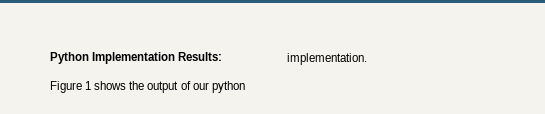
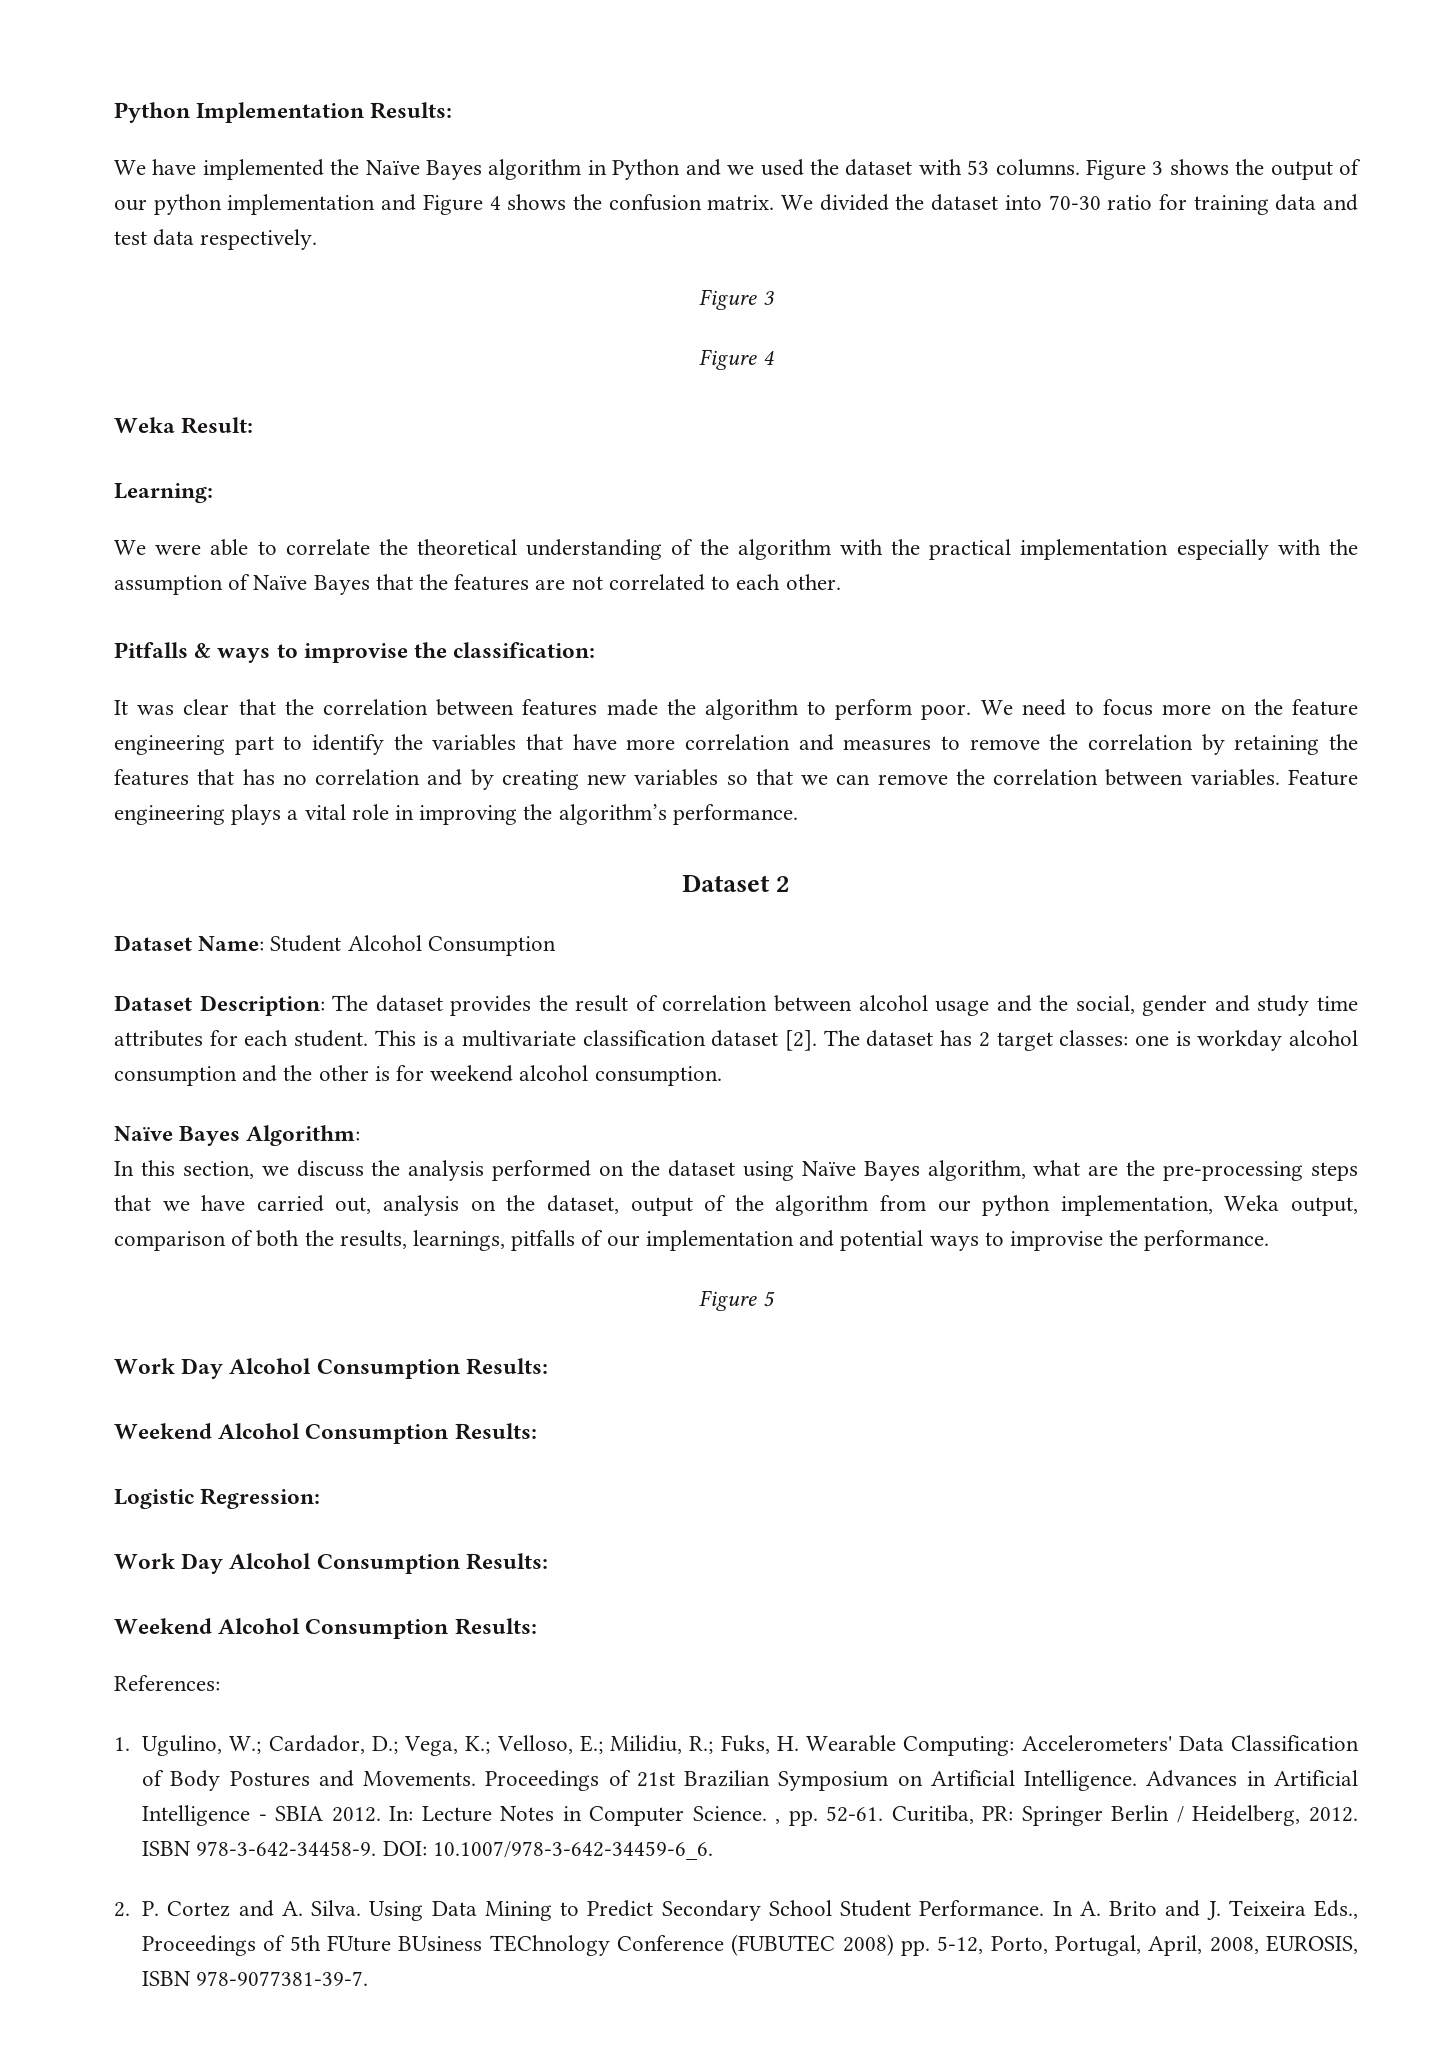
- Figure 1 shows the output of our python implementation.
+ We have implemented the Naïve Bayes algorithm in Python and we used the dataset with 53 columns. Figure 3 shows the output of our python implementation and Figure 4 shows the confusion matrix. We divided the dataset into 70-30 ratio for training data and test data respectively.
+ Figure 3
+ Figure 4
+ Weka Result:
+ Learning:
+ We were able to correlate the theoretical understanding of the algorithm with the practical implementation especially with the assumption of Naïve Bayes that the features are not correlated to each other.
+ Pitfalls & ways to improvise the classification:
+ It was clear that the correlation between features made the algorithm to perform poor. We need to focus more on the feature engineering part to identify the variables that have more correlation and measures to remove the correlation by retaining the features that has no correlation and by creating new variables so that we can remove the correlation between variables. Feature engineering plays a vital role in improving the algorithm’s performance.
+ Dataset 2
+ Dataset Name: Student Alcohol Consumption
+ Dataset Description: The dataset provides the result of correlation between alcohol usage and the social, gender and study time attributes for each student. This is a multivariate classification dataset [2]. The dataset has 2 target classes: one is workday alcohol consumption and the other is for weekend alcohol consumption.
+ Naïve Bayes Algorithm:
+ In this section, we discuss the analysis performed on the dataset using Naïve Bayes algorithm, what are the pre-processing steps that we have carried out, analysis on the dataset, output of the algorithm from our python implementation, Weka output, comparison of both the results, learnings, pitfalls of our implementation and potential ways to improvise the performance.
+ Figure 5
+ Work Day Alcohol Consumption Results:
+ Weekend Alcohol Consumption Results:
+ Logistic Regression:
+ Work Day Alcohol Consumption Results:
+ Weekend Alcohol Consumption Results:
+ References:
+ 1. Ugulino, W.; Cardador, D.; Vega, K.; Velloso, E.; Milidiu, R.; Fuks, H. Wearable Computing: Accelerometers' Data Classification of Body Postures and Movements. Proceedings of 21st Brazilian Symposium on Artificial Intelligence. Advances in Artificial Intelligence - SBIA 2012. In: Lecture Notes in Computer Science. , pp. 52-61. Curitiba, PR: Springer Berlin / Heidelberg, 2012. ISBN 978-3-642-34458-9. DOI: 10.1007/978-3-642-34459-6_6.
+ 2. P. Cortez and A. Silva. Using Data Mining to Predict Secondary School Student Performance. In A. Brito and J. Teixeira Eds., Proceedings of 5th FUture BUsiness TEChnology Conference (FUBUTEC 2008) pp. 5-12, Porto, Portugal, April, 2008, EUROSIS, ISBN 978-9077381-39-7.

